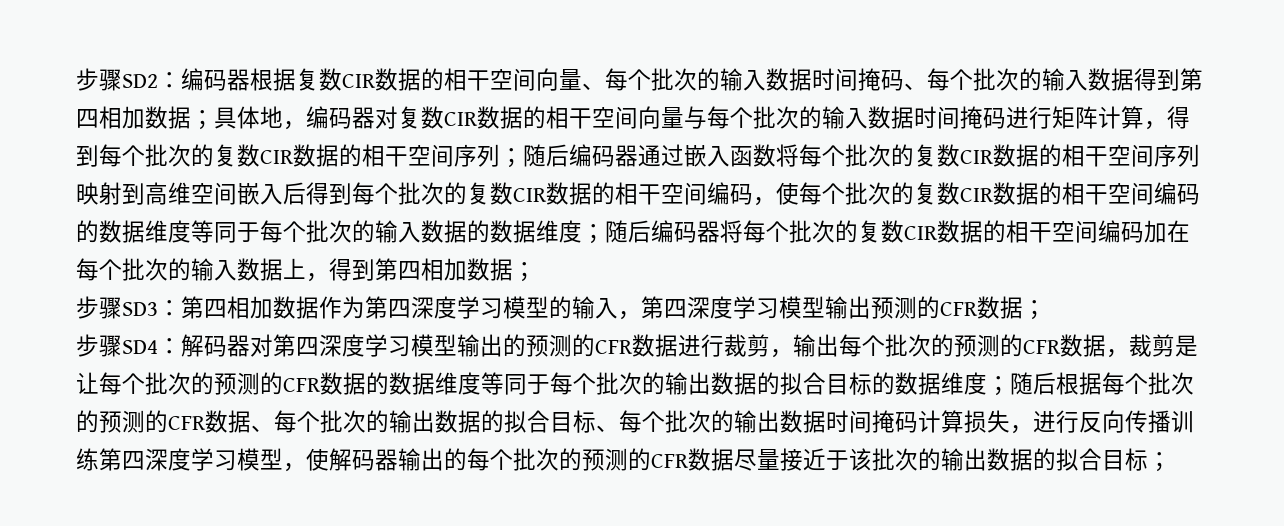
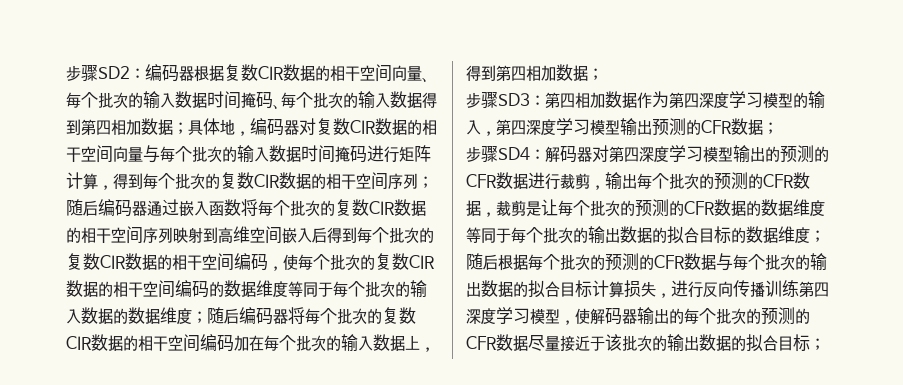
- 随后根据每个批次的预测的CFR数据、每个批次的输出数据的拟合目标、每个批次的输出数据时间掩码计算损失，进行反向传播训练第四深度学习模型，使解码器输出的每个批次的预测的CFR数据尽量接近于该批次的输出数据的拟合目标；
+ 随后根据每个批次的预测的CFR数据与每个批次的输出数据的拟合目标计算损失，进行反向传播训练第四深度学习模型，使解码器输出的每个批次的预测的CFR数据尽量接近于该批次的输出数据的拟合目标；

